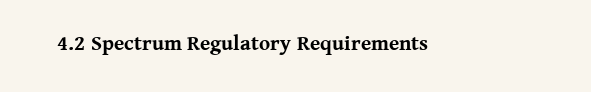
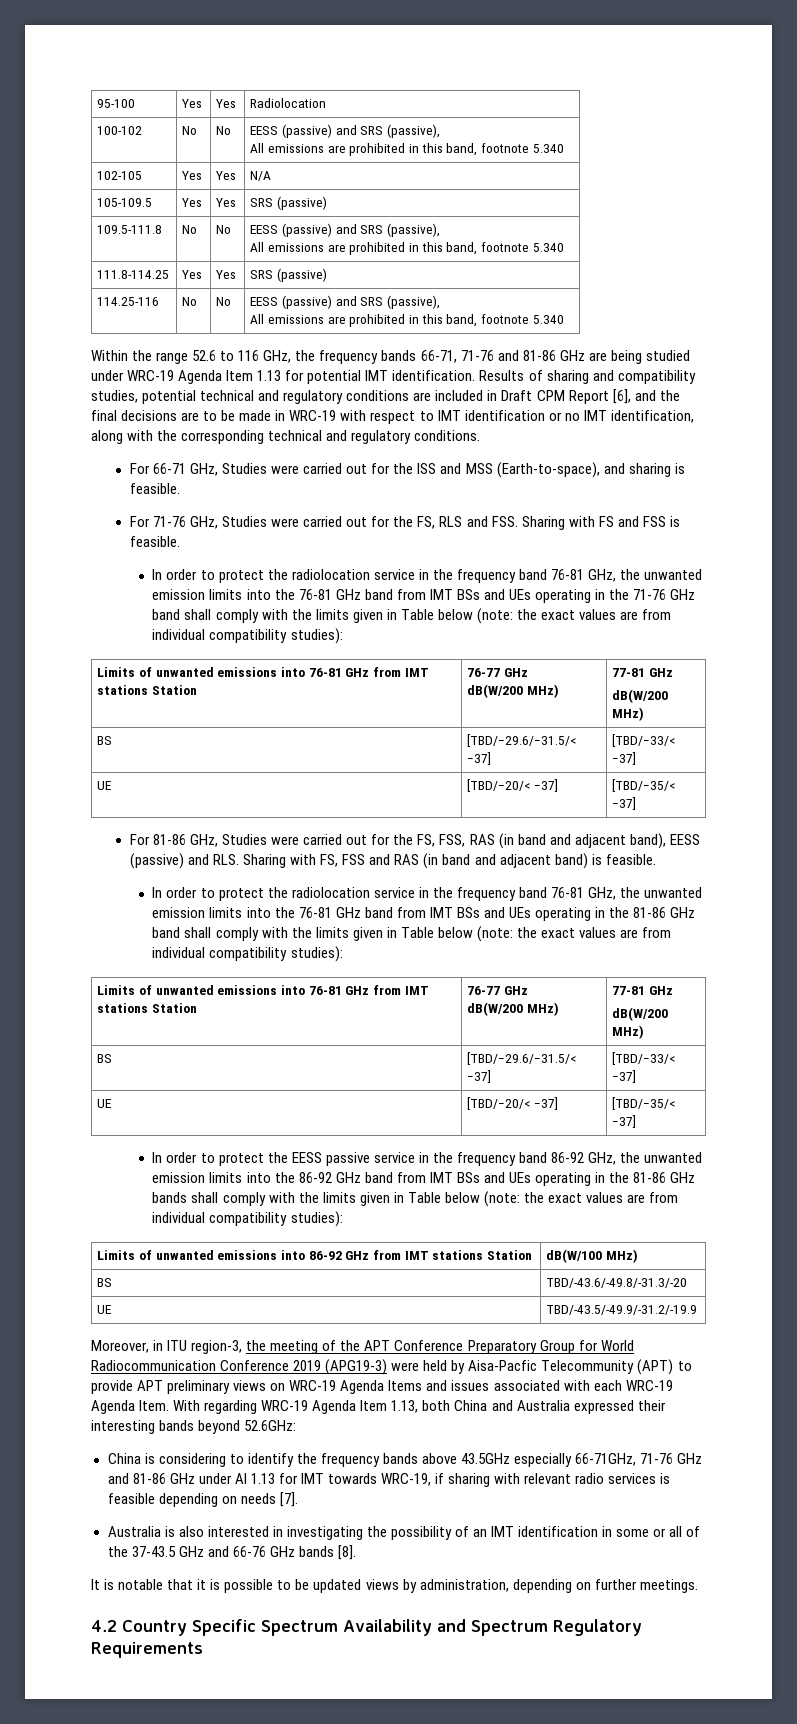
- 4.2 Spectrum Regulatory Requirements
+ 95-100 | Yes | Yes | Radiolocation
+ 100-102 | No | No | EESS (passive) and SRS (passive),
+ All emissions are prohibited in this band, footnote 5.340
+ 102-105 | Yes | Yes | N/A
+ 105-109.5 | Yes | Yes | SRS (passive)
+ 109.5-111.8 | No | No | EESS (passive) and SRS (passive),
+ All emissions are prohibited in this band, footnote 5.340
+ 111.8-114.25 | Yes | Yes | SRS (passive)
+ 114.25-116 | No | No | EESS (passive) and SRS (passive),
+ All emissions are prohibited in this band, footnote 5.340
+ Within the range 52.6 to 116 GHz, the frequency bands 66-71, 71-76 and 81-86 GHz are being studied under WRC-19 Agenda Item 1.13 for potential IMT identification. Results of sharing and compatibility studies, potential technical and regulatory conditions are included in Draft CPM Report [6], and the final decisions are to be made in WRC-19 with respect to IMT identification or no IMT identification, along with the corresponding technical and regulatory conditions.
+ For 66-71 GHz, Studies were carried out for the ISS and MSS (Earth-to-space), and sharing is feasible.
+ For 71-76 GHz, Studies were carried out for the FS, RLS and FSS. Sharing with FS and FSS is feasible.
+ In order to protect the radiolocation service in the frequency band 76-81 GHz, the unwanted emission limits into the 76-81 GHz band from IMT BSs and UEs operating in the 71-76 GHz band shall comply with the limits given in Table below (note: the exact values are from individual compatibility studies):
+ Limits of unwanted emissions into 76-81 GHz from IMT stations Station | 76-77 GHz
+ dB(W/200 MHz) | 77-81 GHz
+ dB(W/200 MHz)
+ BS | [TBD/−29.6/−31.5/< −37] | [TBD/−33/< −37]
+ UE | [TBD/−20/< −37] | [TBD/−35/< −37]
+ For 81-86 GHz, Studies were carried out for the FS, FSS, RAS (in band and adjacent band), EESS (passive) and RLS. Sharing with FS, FSS and RAS (in band and adjacent band) is feasible.
+ In order to protect the radiolocation service in the frequency band 76-81 GHz, the unwanted emission limits into the 76-81 GHz band from IMT BSs and UEs operating in the 81-86 GHz band shall comply with the limits given in Table below (note: the exact values are from individual compatibility studies):
+ Limits of unwanted emissions into 76-81 GHz from IMT stations Station | 76-77 GHz
+ dB(W/200 MHz) | 77-81 GHz
+ dB(W/200 MHz)
+ BS | [TBD/−29.6/−31.5/< −37] | [TBD/−33/< −37]
+ UE | [TBD/−20/< −37] | [TBD/−35/< −37]
+ In order to protect the EESS passive service in the frequency band 86-92 GHz, the unwanted emission limits into the 86-92 GHz band from IMT BSs and UEs operating in the 81-86 GHz bands shall comply with the limits given in Table below (note: the exact values are from individual compatibility studies):
+ Limits of unwanted emissions into 86-92 GHz from IMT stations Station | dB(W/100 MHz)
+ BS | TBD/-43.6/-49.8/-31.3/-20
+ UE | TBD/-43.5/-49.9/-31.2/-19.9
+ Moreover, in ITU region-3, the meeting of the APT Conference Preparatory Group for World Radiocommunication Conference 2019 (APG19-3) were held by Aisa-Pacfic Telecommunity (APT) to provide APT preliminary views on WRC-19 Agenda Items and issues associated with each WRC-19 Agenda Item. With regarding WRC-19 Agenda Item 1.13, both China and Australia expressed their interesting bands beyond 52.6GHz:
+ China is considering to identify the frequency bands above 43.5GHz especially 66-71GHz, 71-76 GHz and 81-86 GHz under AI 1.13 for IMT towards WRC-19, if sharing with relevant radio services is feasible depending on needs [7].
+ Australia is also interested in investigating the possibility of an IMT identification in some or all of the 37-43.5 GHz and 66-76 GHz bands [8].
+ It is notable that it is possible to be updated views by administration, depending on further meetings.
+ 4.2 Country Specific Spectrum Availability and Spectrum Regulatory Requirements

